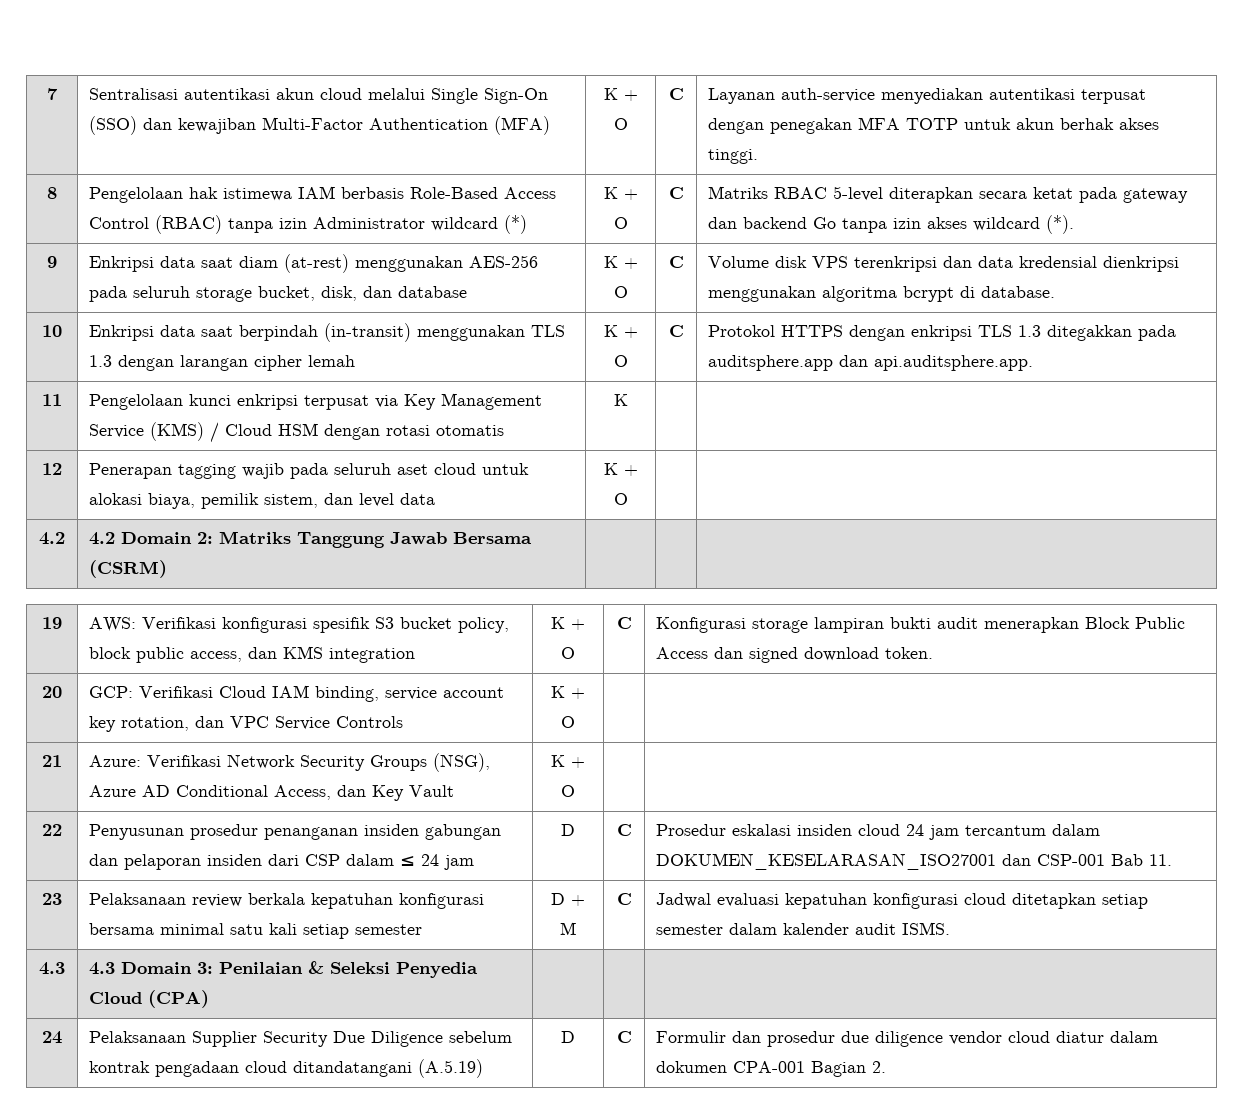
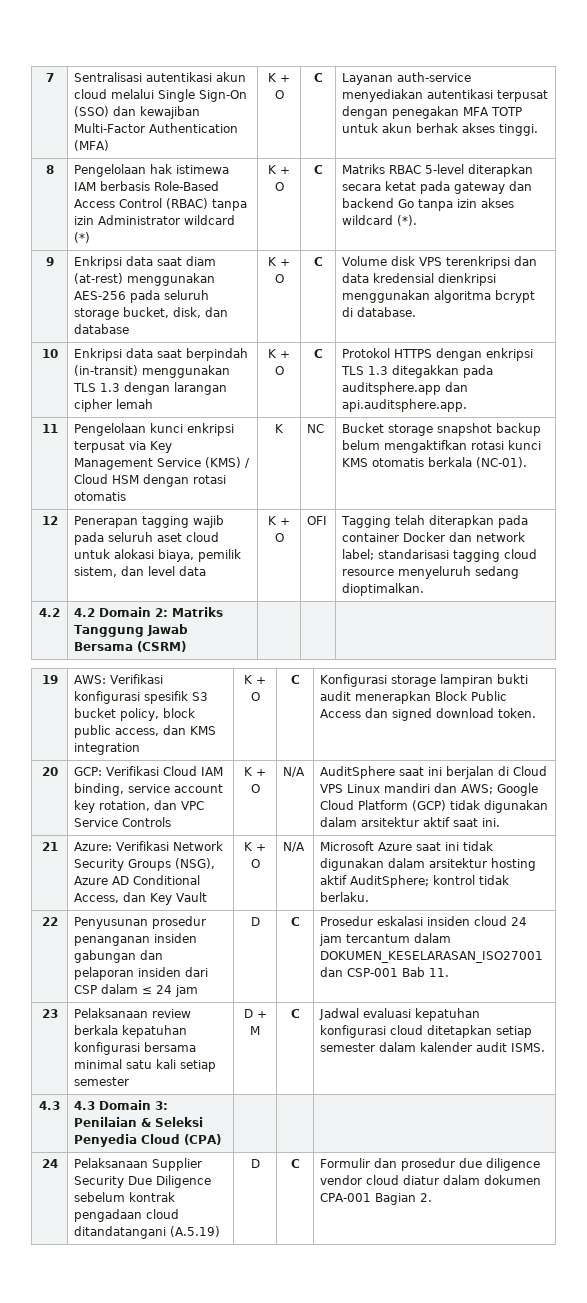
- 11 | Pengelolaan kunci enkripsi terpusat via Key Management Service (KMS) / Cloud HSM dengan rotasi otomatis | K | |
+ 11 | Pengelolaan kunci enkripsi terpusat via Key Management Service (KMS) / Cloud HSM dengan rotasi otomatis | K | NC | Bucket storage snapshot backup belum mengaktifkan rotasi kunci KMS otomatis berkala (NC-01).
- 12 | Penerapan tagging wajib pada seluruh aset cloud untuk alokasi biaya, pemilik sistem, dan level data | K + O | |
+ 12 | Penerapan tagging wajib pada seluruh aset cloud untuk alokasi biaya, pemilik sistem, dan level data | K + O | OFI | Tagging telah diterapkan pada container Docker dan network label; standarisasi tagging cloud resource menyeluruh sedang dioptimalkan.
- 20 | GCP: Verifikasi Cloud IAM binding, service account key rotation, dan VPC Service Controls | K + O | |
+ 20 | GCP: Verifikasi Cloud IAM binding, service account key rotation, dan VPC Service Controls | K + O | N/A | AuditSphere saat ini berjalan di Cloud VPS Linux mandiri dan AWS; Google Cloud Platform (GCP) tidak digunakan dalam arsitektur aktif saat ini.
- 21 | Azure: Verifikasi Network Security Groups (NSG), Azure AD Conditional Access, dan Key Vault | K + O | |
+ 21 | Azure: Verifikasi Network Security Groups (NSG), Azure AD Conditional Access, dan Key Vault | K + O | N/A | Microsoft Azure saat ini tidak digunakan dalam arsitektur hosting aktif AuditSphere; kontrol tidak berlaku.

